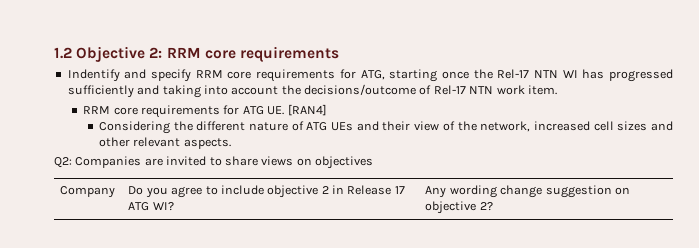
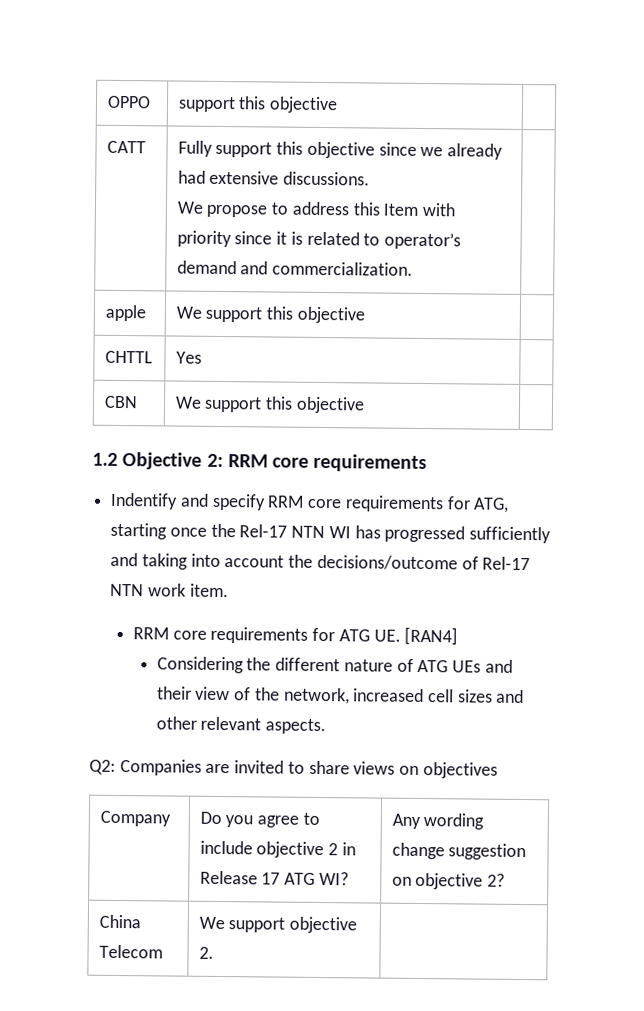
+ OPPO | support this objective |
+ CATT | Fully support this objective since we already had extensive discussions.
+ We propose to address this Item with priority since it is related to operator’s demand and commercialization. |
+ apple | We support this objective |
+ CHTTL | Yes |
+ CBN | We support this objective |
+ China Telecom | We support objective 2. |

